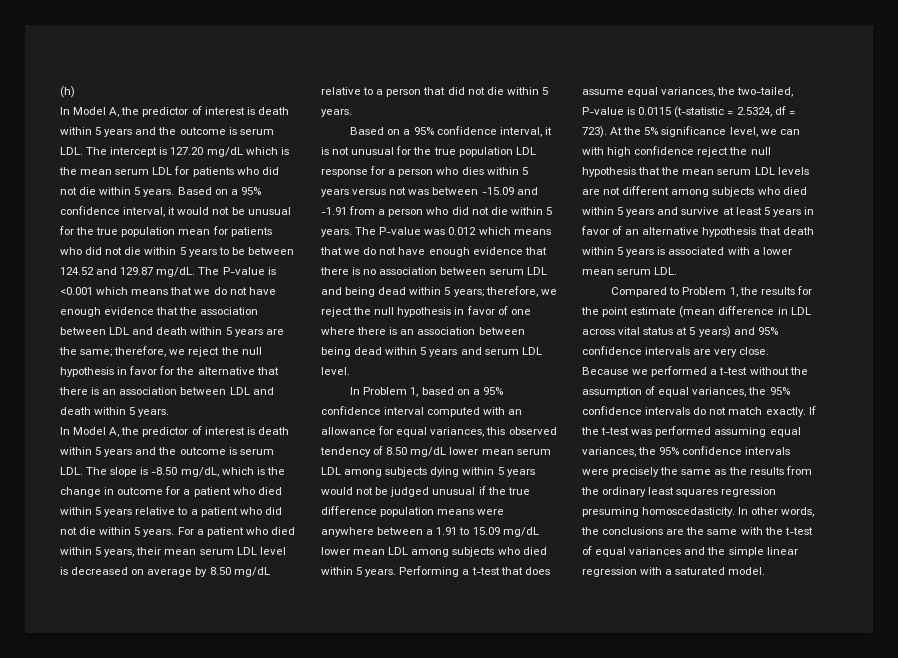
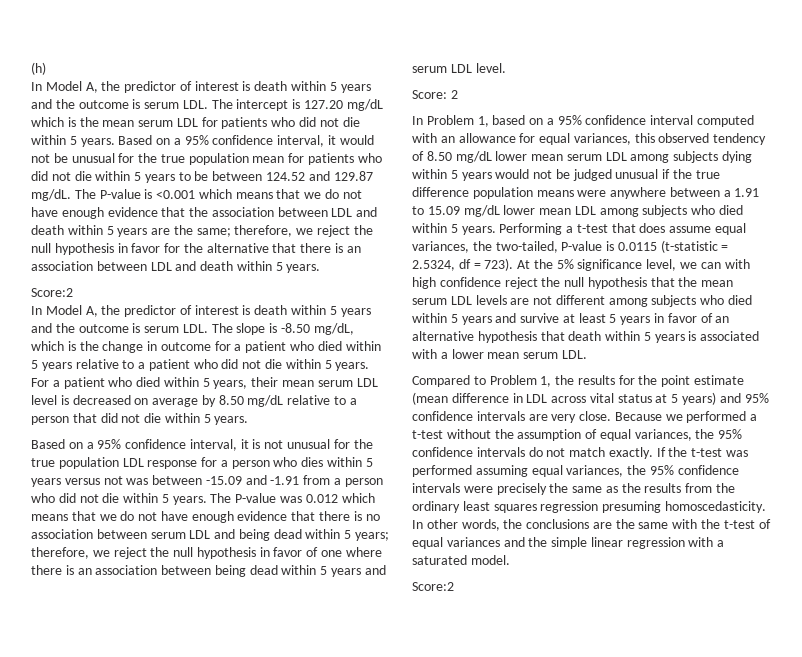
  The P-value is <0.001 which means that we do not have enough evidence that the association between LDL and death within 5 years are the same; therefore, we reject the null hypothesis in favor for the alternative that there is an association between LDL and death within 5 years.
+ Score:2
+ Score: 2
  In other words, the conclusions are the same with the t-test of equal variances and the simple linear regression with a saturated model.
+ Score:2

